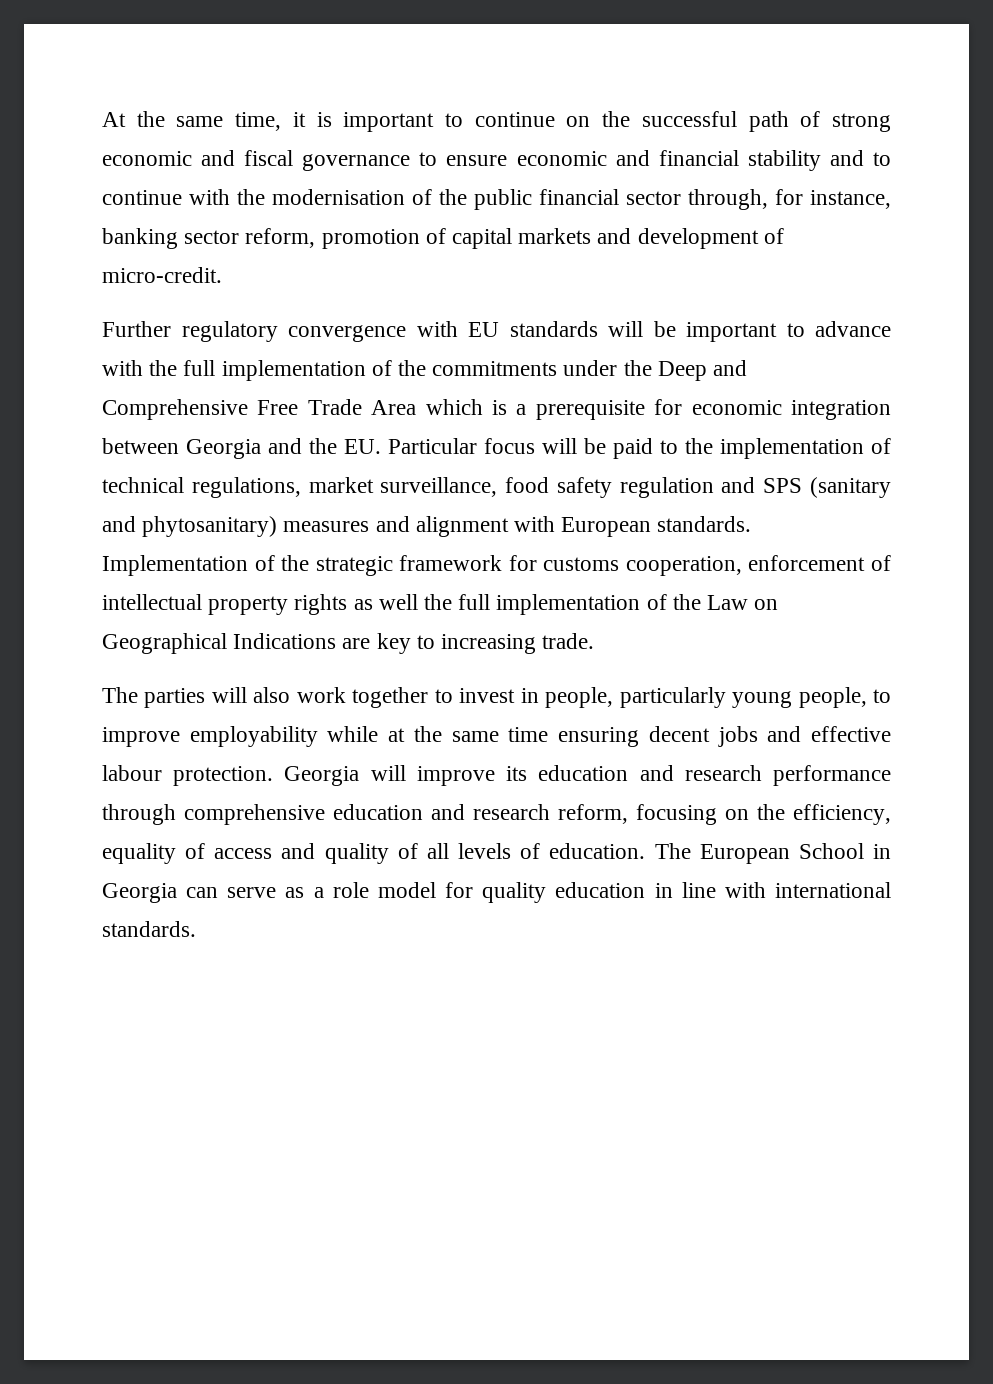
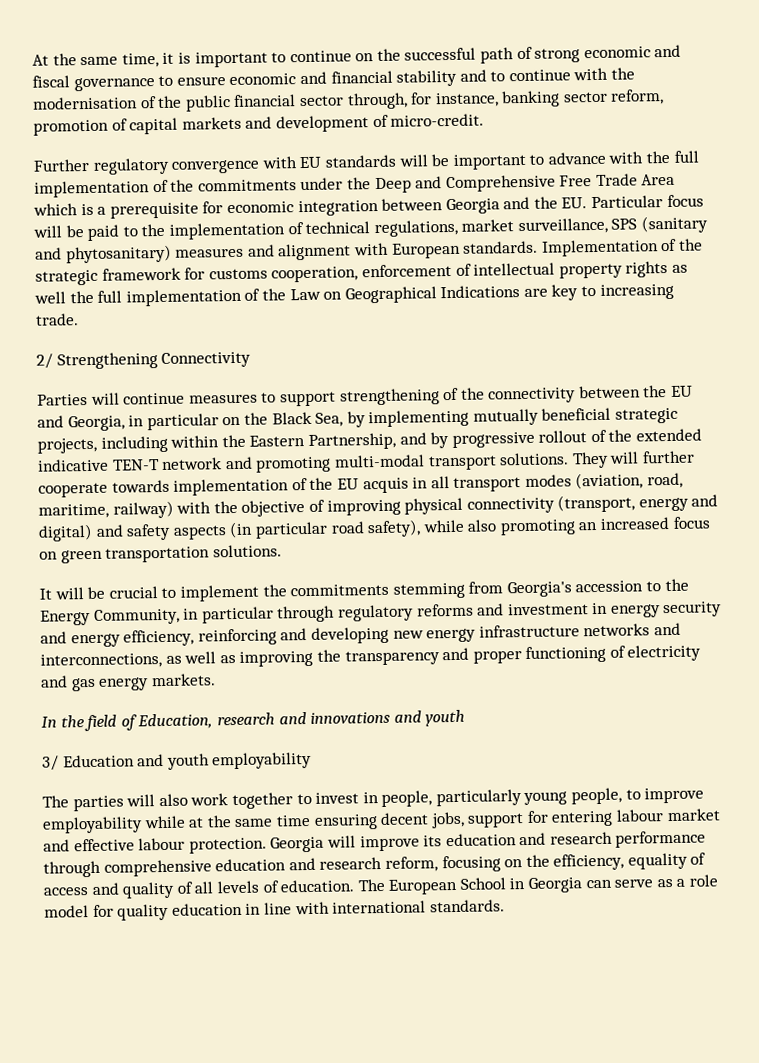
- Further regulatory convergence with EU standards will be important to advance with the full implementation of the commitments under the Deep and Comprehensive Free Trade Area which is a prerequisite for economic integration between Georgia and the EU. Particular focus will be paid to the implementation of technical regulations, market surveillance, food safety regulation and SPS (sanitary and phytosanitary) measures and alignment with European standards.
+ Further regulatory convergence with EU standards will be important to advance with the full implementation of the commitments under the Deep and Comprehensive Free Trade Area which is a prerequisite for economic integration between Georgia and the EU. Particular focus will be paid to the implementation of technical regulations, market surveillance, SPS (sanitary and phytosanitary) measures and alignment with European standards.
+ 2/ Strengthening Connectivity
+ Parties will continue measures to support strengthening of the connectivity between the EU and Georgia, in particular on the Black Sea, by implementing mutually beneficial strategic projects, including within the Eastern Partnership, and by progressive rollout of the extended indicative TEN-T network and promoting multi-modal transport solutions. They will further cooperate towards implementation of the EU acquis in all transport modes (aviation, road, maritime, railway) with the objective of improving physical connectivity (transport, energy and digital) and safety aspects (in particular road safety), while also promoting an increased focus on green transportation solutions.
+ It will be crucial to implement the commitments stemming from Georgia's accession to the Energy Community, in particular through regulatory reforms and investment in energy security and energy efficiency, reinforcing and developing new energy infrastructure networks and interconnections, as well as improving the transparency and proper functioning of electricity and gas energy markets.
+ In the field of Education, research and innovations and youth
+ 3/ Education and youth employability
- The parties will also work together to invest in people, particularly young people, to improve employability while at the same time ensuring decent jobs and effective labour protection.
+ The parties will also work together to invest in people, particularly young people, to improve employability while at the same time ensuring decent jobs, support for entering labour market and effective labour protection.

